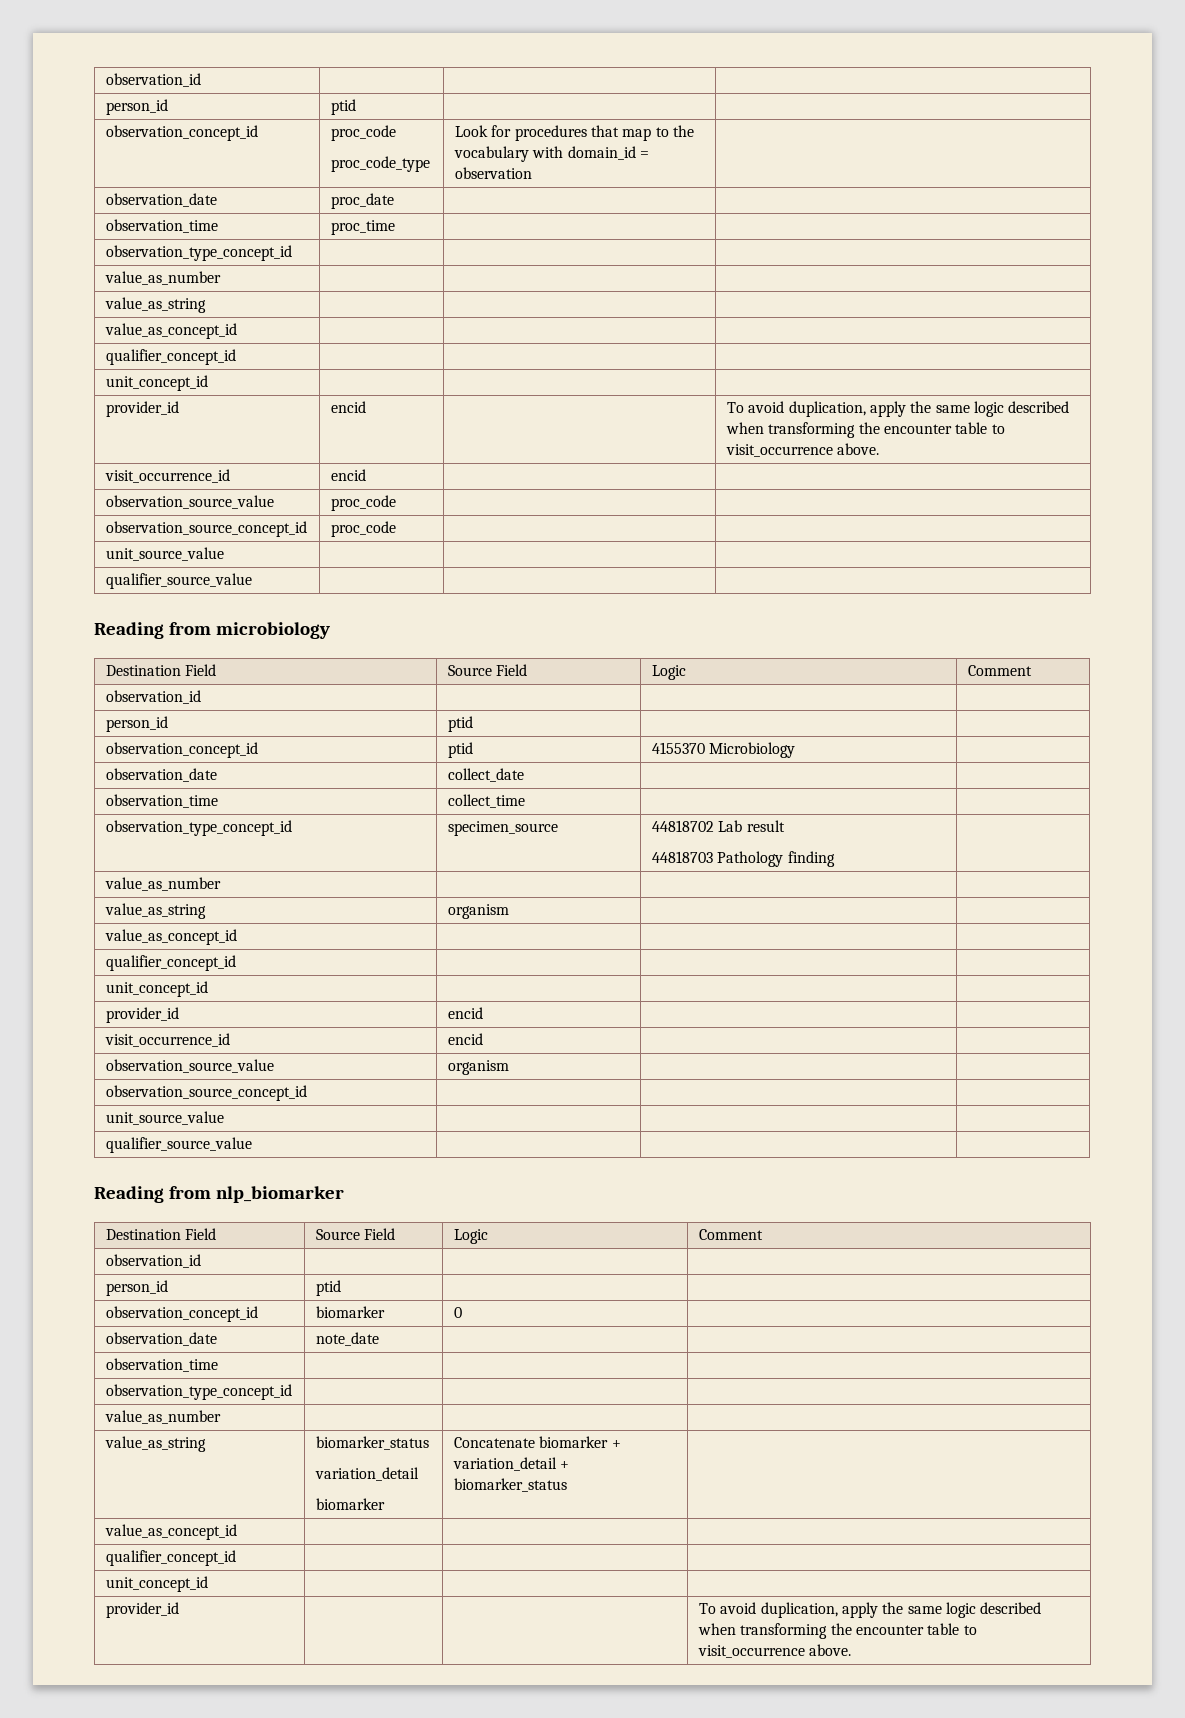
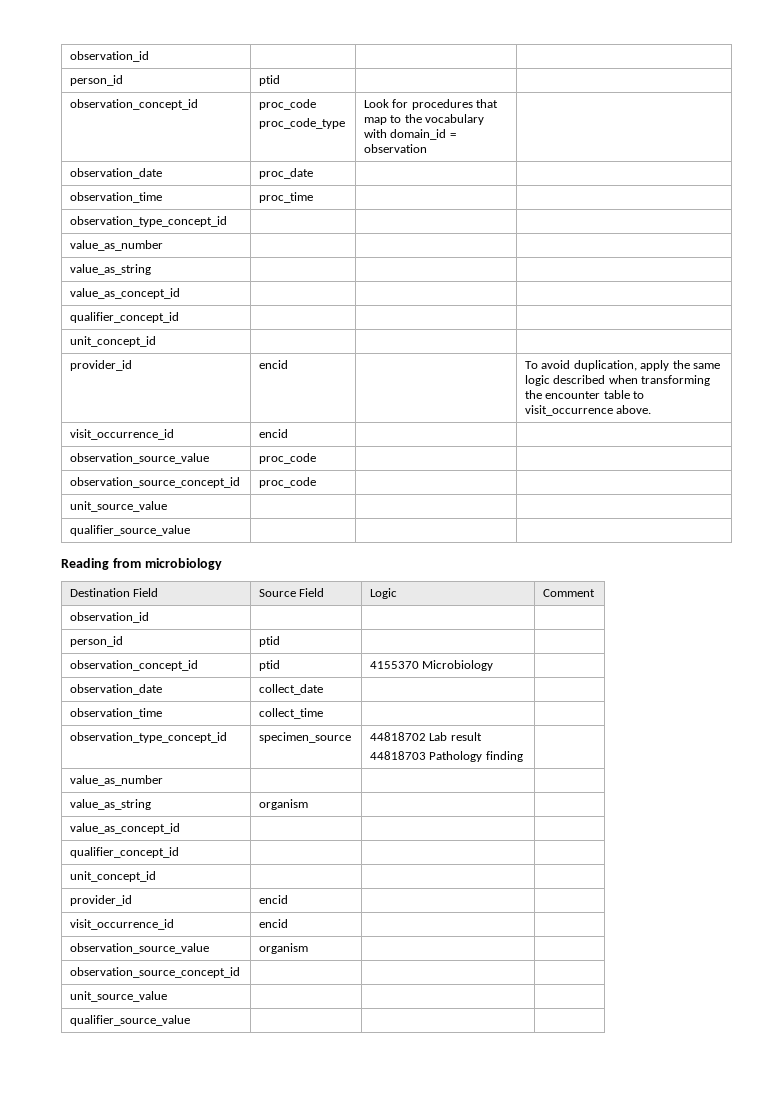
- Reading from nlp_biomarker
- Destination Field | Source Field | Logic | Comment
- observation_id | | |
- person_id | ptid | |
- observation_concept_id | biomarker | 0 |
- observation_date | note_date | |
- observation_time | | |
- observation_type_concept_id | | |
- value_as_number | | |
- value_as_string | biomarker_status
- variation_detail
- biomarker | Concatenate biomarker + variation_detail + biomarker_status |
- value_as_concept_id | | |
- qualifier_concept_id | | |
- unit_concept_id | | |
- provider_id | | | To avoid duplication, apply the same logic described when transforming the encounter table to visit_occurrence above.

